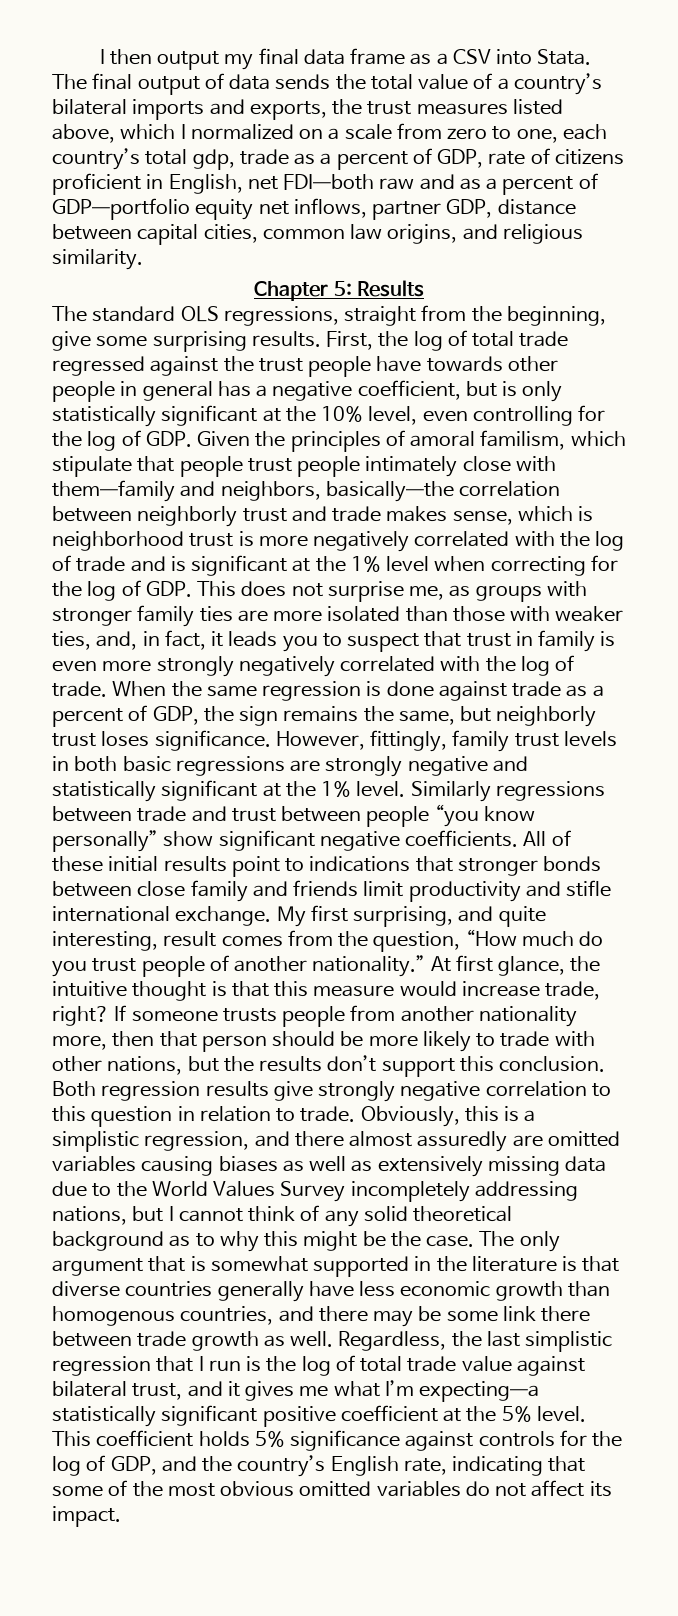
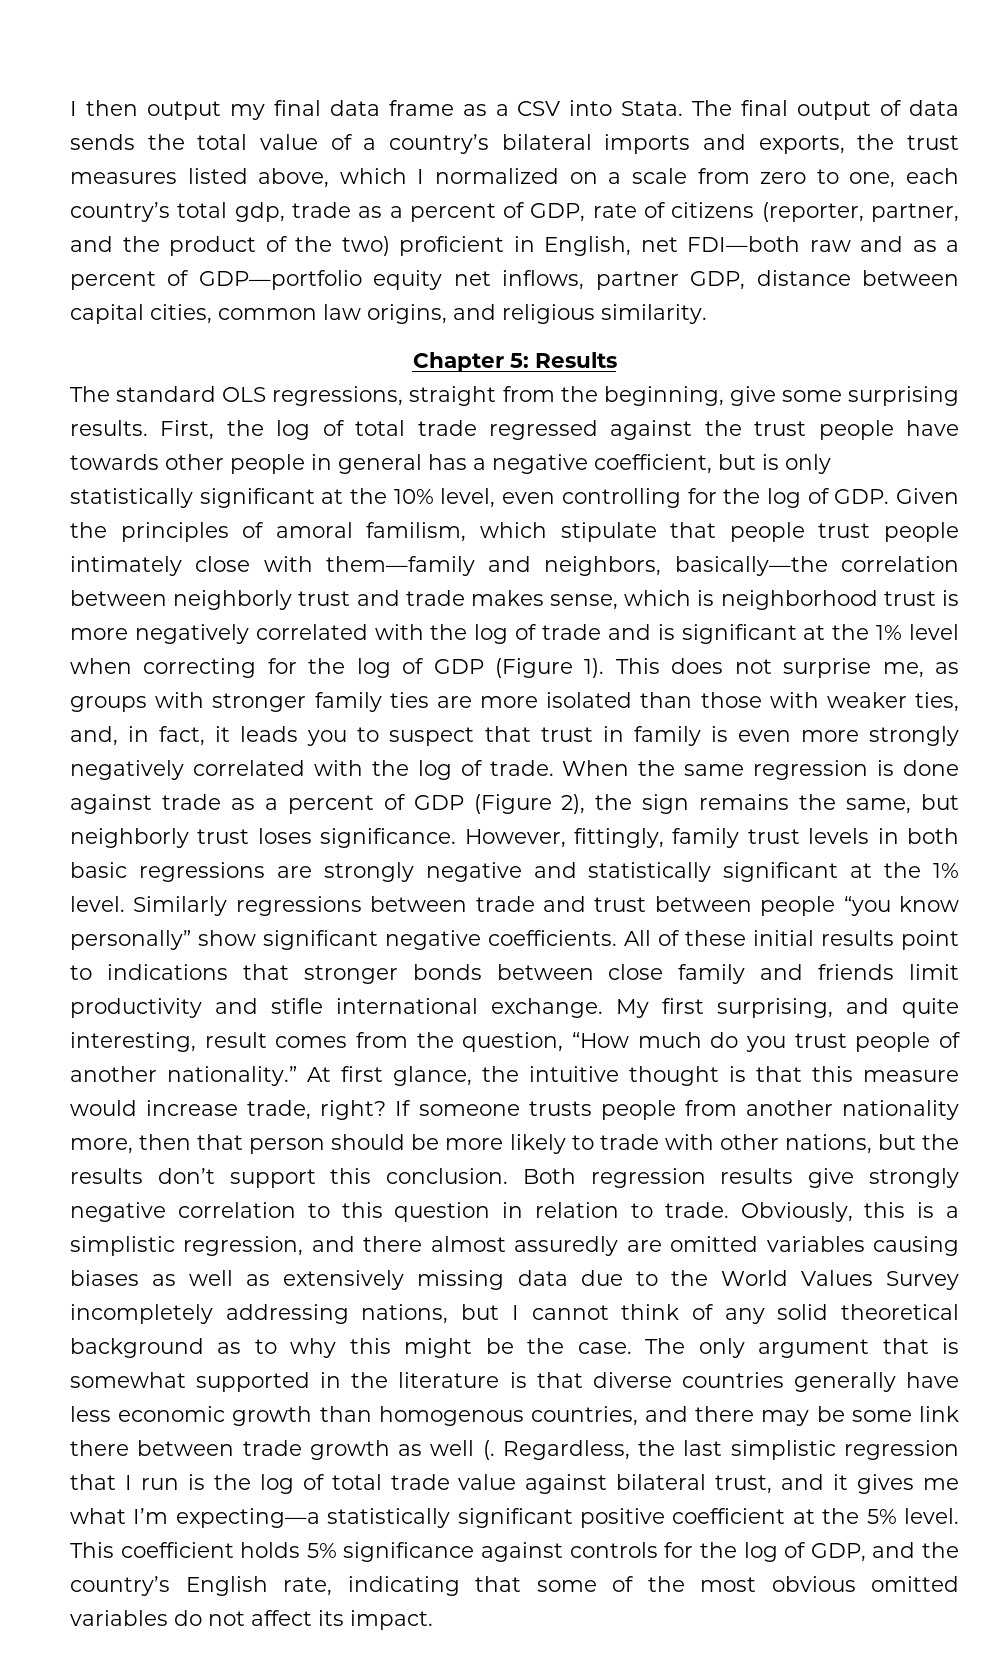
- The final output of data sends the total value of a country’s bilateral imports and exports, the trust measures listed above, which I normalized on a scale from zero to one, each country’s total gdp, trade as a percent of GDP, rate of citizens proficient in English, net FDI—both raw and as a percent of GDP—portfolio equity net inflows, partner GDP, distance between capital cities, common law origins, and religious similarity.
+ The final output of data sends the total value of a country’s bilateral imports and exports, the trust measures listed above, which I normalized on a scale from zero to one, each country’s total gdp, trade as a percent of GDP, rate of citizens (reporter, partner, and the product of the two) proficient in English, net FDI—both raw and as a percent of GDP—portfolio equity net inflows, partner GDP, distance between capital cities, common law origins, and religious similarity.
- First, the log of total trade regressed against the trust people have towards other people in general has a negative coefficient, but is only statistically significant at the 10% level, even controlling for the log of GDP. Given the principles of amoral familism, which stipulate that people trust people intimately close with them—family and neighbors, basically—the correlation between neighborly trust and trade makes sense, which is neighborhood trust is more negatively correlated with the log of trade and is significant at the 1% level when correcting for the log of GDP. This does not surprise me, as groups with stronger family ties are more isolated than those with weaker ties, and, in fact, it leads you to suspect that trust in family is even more strongly negatively correlated with the log of trade.
+ First, the log of total trade regressed against the trust people have towards other people in general has a negative coefficient, but is only statistically significant at the 10% level, even controlling for the log of GDP. Given the principles of amoral familism, which stipulate that people trust people intimately close with them—family and neighbors, basically—the correlation between neighborly trust and trade makes sense, which is neighborhood trust is more negatively correlated with the log of trade and is significant at the 1% level when correcting for the log of GDP (Figure 1). This does not surprise me, as groups with stronger family ties are more isolated than those with weaker ties, and, in fact, it leads you to suspect that trust in family is even more strongly negatively correlated with the log of trade.
- When the same regression is done against trade as a percent of GDP, the sign remains the same, but neighborly trust loses significance.
+ When the same regression is done against trade as a percent of GDP (Figure 2), the sign remains the same, but neighborly trust loses significance.
- The only argument that is somewhat supported in the literature is that diverse countries generally have less economic growth than homogenous countries, and there may be some link there between trade growth as well.
+ The only argument that is somewhat supported in the literature is that diverse countries generally have less economic growth than homogenous countries, and there may be some link there between trade growth as well (.

